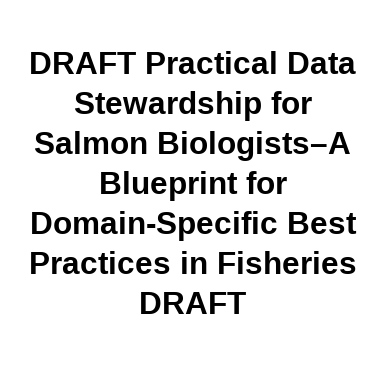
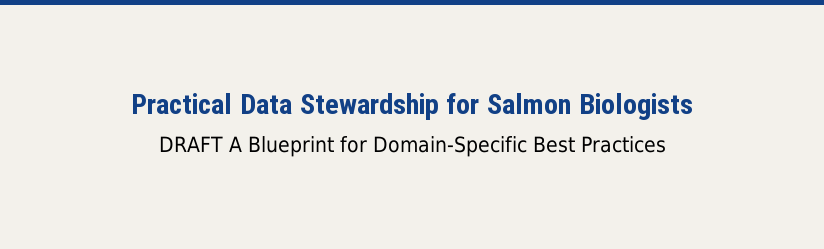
- DRAFT Practical Data Stewardship for Salmon Biologists–A Blueprint for Domain-Specific Best Practices in Fisheries DRAFT
+ Practical Data Stewardship for Salmon Biologists
+ DRAFT A Blueprint for Domain-Specific Best Practices

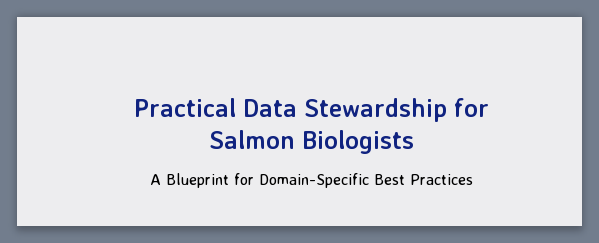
- DRAFT A Blueprint for Domain-Specific Best Practices
+ A Blueprint for Domain-Specific Best Practices

